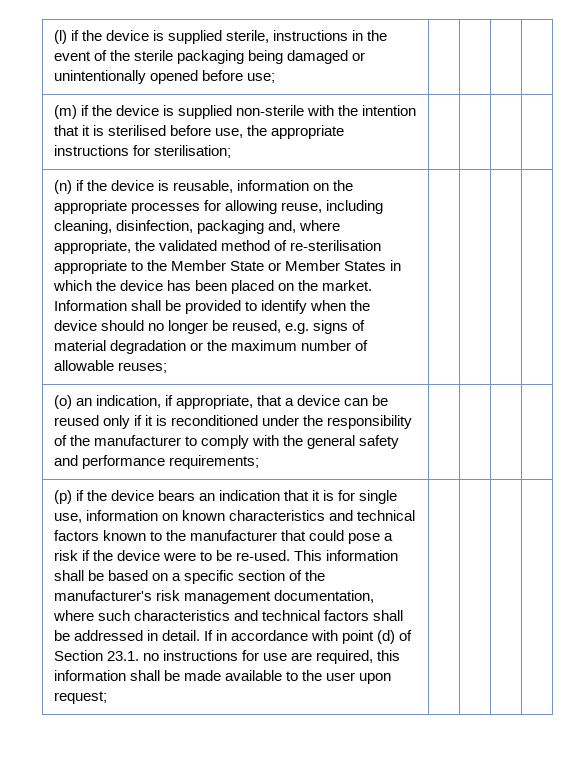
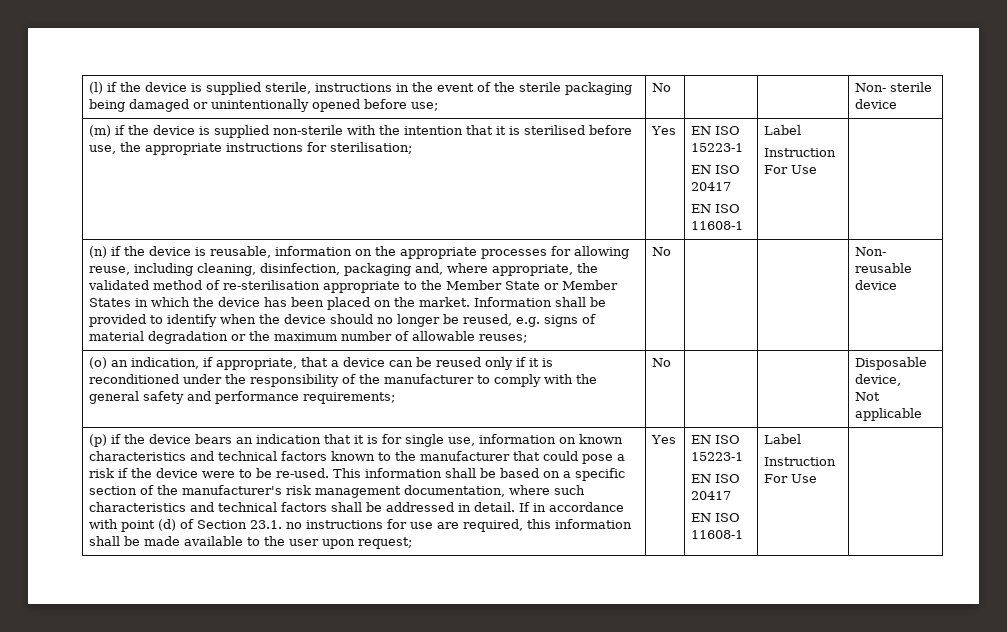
- (l) if the device is supplied sterile, instructions in the event of the sterile packaging being damaged or unintentionally opened before use; | | | |
+ (l) if the device is supplied sterile, instructions in the event of the sterile packaging being damaged or unintentionally opened before use; | No | | | Non- sterile device
- (m) if the device is supplied non-sterile with the intention that it is sterilised before use, the appropriate instructions for sterilisation; | | | |
+ (m) if the device is supplied non-sterile with the intention that it is sterilised before use, the appropriate instructions for sterilisation; | Yes | EN ISO 15223-1
+ EN ISO 20417
+ EN ISO 11608-1 | Label
+ Instruction For Use |
+ No | | | Non- reusable device
- (o) an indication, if appropriate, that a device can be reused only if it is reconditioned under the responsibility of the manufacturer to comply with the general safety and performance requirements; | | | |
+ (o) an indication, if appropriate, that a device can be reused only if it is reconditioned under the responsibility of the manufacturer to comply with the general safety and performance requirements; | No | | | Disposable device,
+ Not applicable
- If in accordance with point (d) of Section 23.1. no instructions for use are required, this information shall be made available to the user upon request;
+ If in accordance with point (d) of Section 23.1. no instructions for use are required, this information shall be made available to the user upon request; | Yes | EN ISO 15223-1
+ EN ISO 20417
+ EN ISO 11608-1 | Label
+ Instruction For Use

